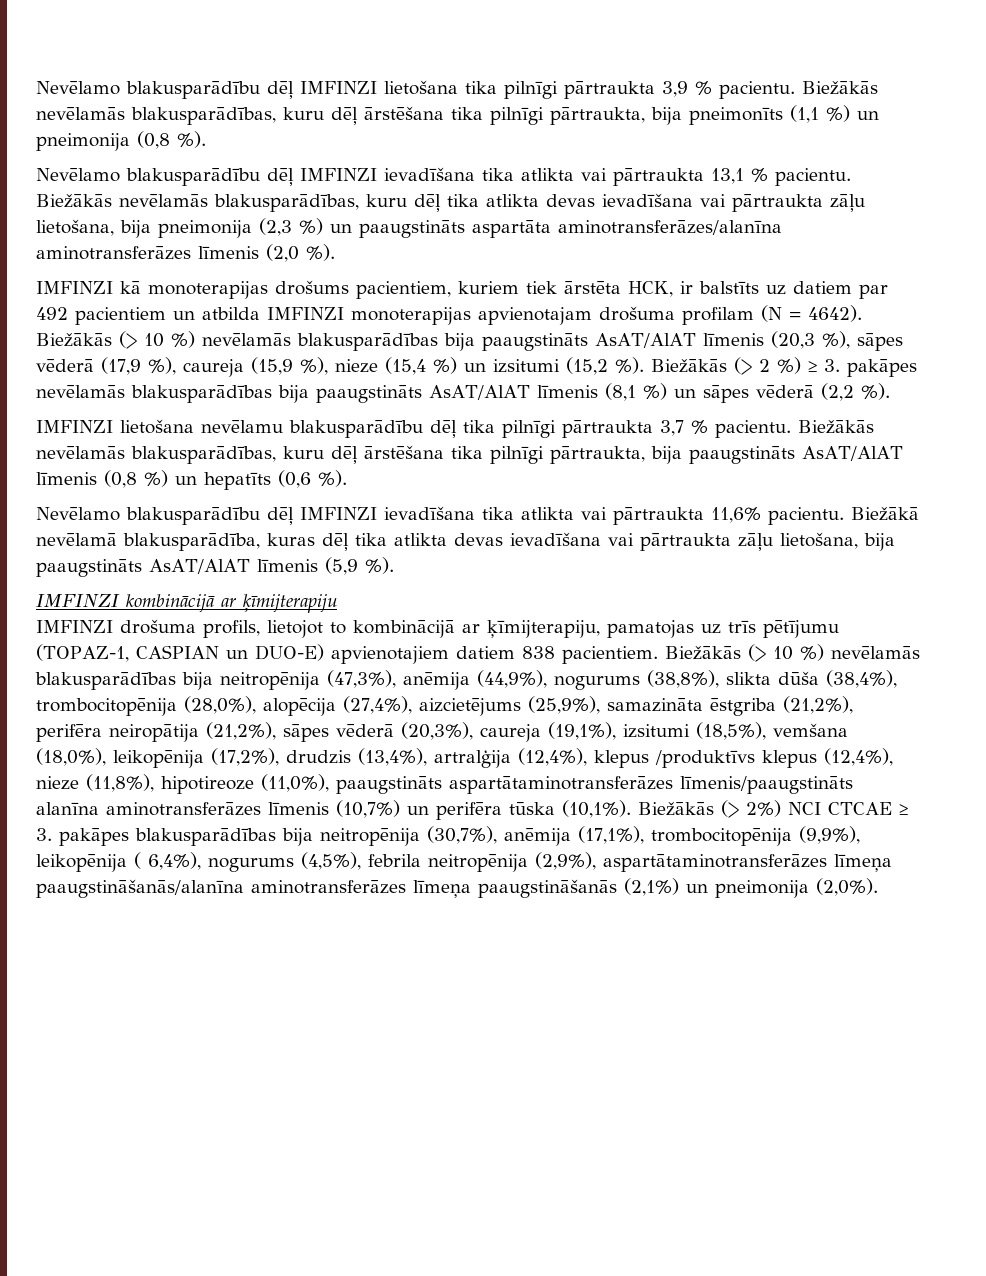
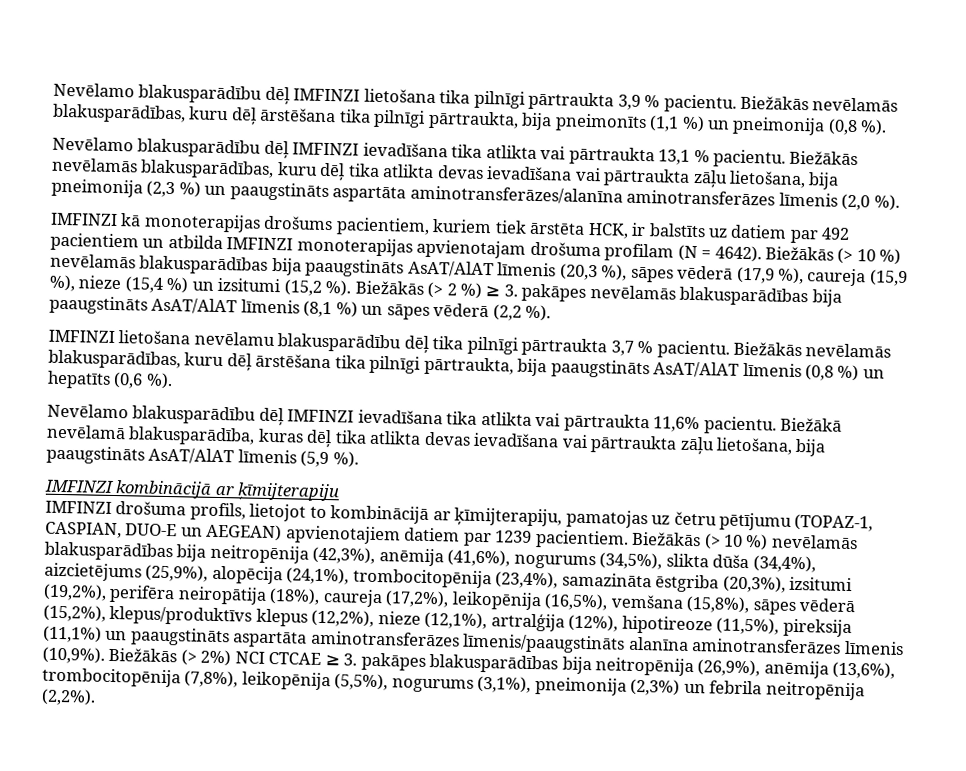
- IMFINZI drošuma profils, lietojot to kombinācijā ar ķīmijterapiju, pamatojas uz trīs pētījumu (TOPAZ-1, CASPIAN un DUO-E) apvienotajiem datiem 838 pacientiem.
+ IMFINZI drošuma profils, lietojot to kombinācijā ar ķīmijterapiju, pamatojas uz četru pētījumu (TOPAZ-1, CASPIAN, DUO-E un AEGEAN) apvienotajiem datiem par 1239 pacientiem.
- Biežākās (> 10 %) nevēlamās blakusparādības bija neitropēnija (47,3%), anēmija (44,9%), nogurums (38,8%), slikta dūša (38,4%), trombocitopēnija (28,0%), alopēcija (27,4%), aizcietējums (25,9%), samazināta ēstgriba (21,2%), perifēra neiropātija (21,2%), sāpes vēderā (20,3%), caureja (19,1%), izsitumi (18,5%), vemšana (18,0%), leikopēnija (17,2%), drudzis (13,4%), artralģija (12,4%), klepus /produktīvs klepus (12,4%), nieze (11,8%), hipotireoze (11,0%), paaugstināts aspartātaminotransferāzes līmenis/paaugstināts alanīna aminotransferāzes līmenis (10,7%) un perifēra tūska (10,1%).
+ Biežākās (> 10 %) nevēlamās blakusparādības bija neitropēnija (42,3%), anēmija (41,6%), nogurums (34,5%), slikta dūša (34,4%), aizcietējums (25,9%), alopēcija (24,1%), trombocitopēnija (23,4%), samazināta ēstgriba (20,3%), izsitumi (19,2%), perifēra neiropātija (18%), caureja (17,2%), leikopēnija (16,5%), vemšana (15,8%), sāpes vēderā (15,2%), klepus/produktīvs klepus (12,2%), nieze (12,1%), artralģija (12%), hipotireoze (11,5%), pireksija (11,1%) un paaugstināts aspartāta aminotransferāzes līmenis/paaugstināts alanīna aminotransferāzes līmenis (10,9%).
- Biežākās (> 2%) NCI CTCAE ≥ 3. pakāpes blakusparādības bija neitropēnija (30,7%), anēmija (17,1%), trombocitopēnija (9,9%), leikopēnija ( 6,4%), nogurums (4,5%), febrila neitropēnija (2,9%), aspartātaminotransferāzes līmeņa paaugstināšanās/alanīna aminotransferāzes līmeņa paaugstināšanās (2,1%) un pneimonija (2,0%).
+ Biežākās (> 2%) NCI CTCAE ≥ 3. pakāpes blakusparādības bija neitropēnija (26,9%), anēmija (13,6%), trombocitopēnija (7,8%), leikopēnija (5,5%), nogurums (3,1%), pneimonija (2,3%) un febrila neitropēnija (2,2%).

